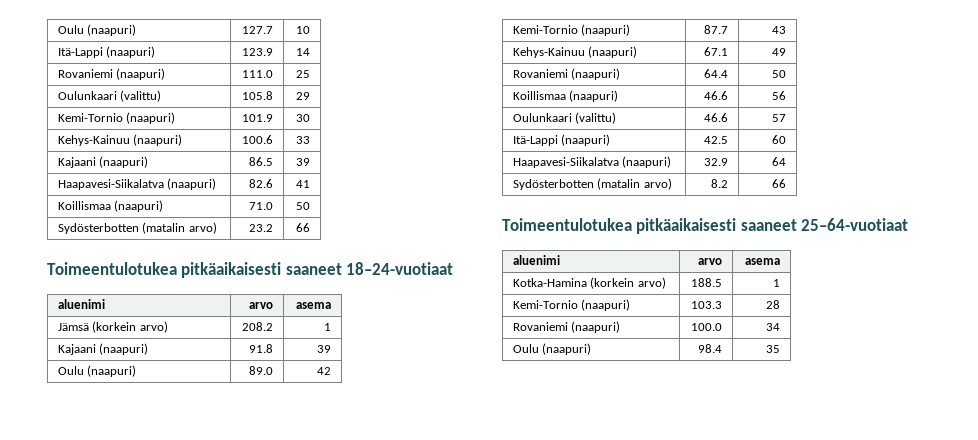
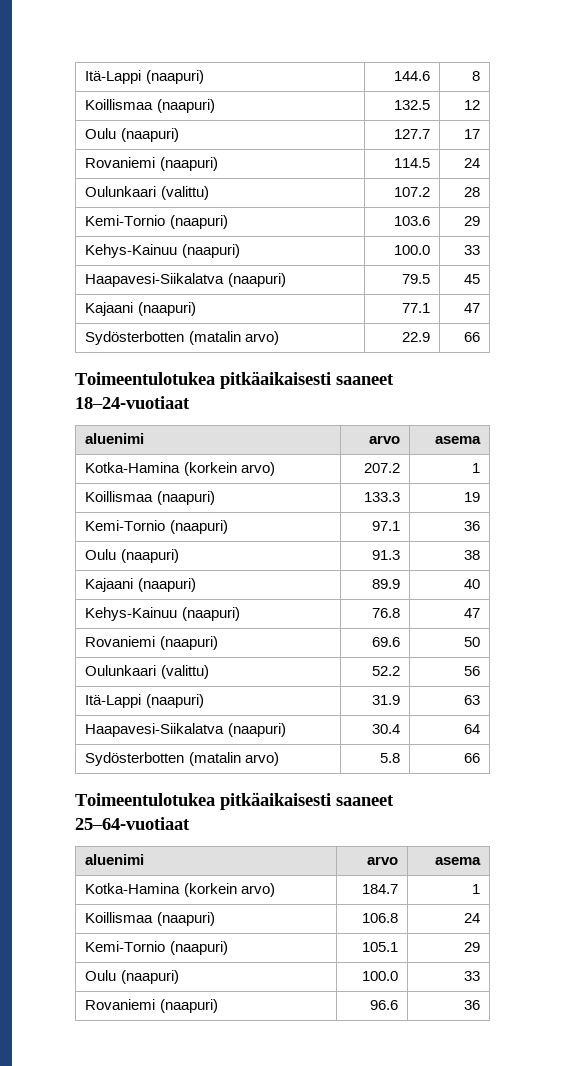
- Oulu (naapuri) | 127.7 | 10
- Itä-Lappi (naapuri) | 123.9 | 14
- Rovaniemi (naapuri) | 111.0 | 25
- Oulunkaari (valittu) | 105.8 | 29
- Kemi-Tornio (naapuri) | 101.9 | 30
- Kehys-Kainuu (naapuri) | 100.6 | 33
- Kajaani (naapuri) | 86.5 | 39
- Haapavesi-Siikalatva (naapuri) | 82.6 | 41
- Koillismaa (naapuri) | 71.0 | 50
- Sydösterbotten (matalin arvo) | 23.2 | 66
+ Itä-Lappi (naapuri) | 144.6 | 8
+ Koillismaa (naapuri) | 132.5 | 12
+ Oulu (naapuri) | 127.7 | 17
+ Rovaniemi (naapuri) | 114.5 | 24
+ Oulunkaari (valittu) | 107.2 | 28
+ Kemi-Tornio (naapuri) | 103.6 | 29
+ Kehys-Kainuu (naapuri) | 100.0 | 33
+ Haapavesi-Siikalatva (naapuri) | 79.5 | 45
+ Kajaani (naapuri) | 77.1 | 47
+ Sydösterbotten (matalin arvo) | 22.9 | 66
- Jämsä (korkein arvo) | 208.2 | 1
- Kajaani (naapuri) | 91.8 | 39
- Oulu (naapuri) | 89.0 | 42
- Kemi-Tornio (naapuri) | 87.7 | 43
- Kehys-Kainuu (naapuri) | 67.1 | 49
- Rovaniemi (naapuri) | 64.4 | 50
- Koillismaa (naapuri) | 46.6 | 56
- Oulunkaari (valittu) | 46.6 | 57
- Itä-Lappi (naapuri) | 42.5 | 60
- Haapavesi-Siikalatva (naapuri) | 32.9 | 64
+ Kotka-Hamina (korkein arvo) | 207.2 | 1
+ Koillismaa (naapuri) | 133.3 | 19
+ Kemi-Tornio (naapuri) | 97.1 | 36
+ Oulu (naapuri) | 91.3 | 38
+ Kajaani (naapuri) | 89.9 | 40
+ Kehys-Kainuu (naapuri) | 76.8 | 47
+ Rovaniemi (naapuri) | 69.6 | 50
+ Oulunkaari (valittu) | 52.2 | 56
+ Itä-Lappi (naapuri) | 31.9 | 63
+ Haapavesi-Siikalatva (naapuri) | 30.4 | 64
- Sydösterbotten (matalin arvo) | 8.2 | 66
+ Sydösterbotten (matalin arvo) | 5.8 | 66
- Kotka-Hamina (korkein arvo) | 188.5 | 1
- Kemi-Tornio (naapuri) | 103.3 | 28
- Rovaniemi (naapuri) | 100.0 | 34
- Oulu (naapuri) | 98.4 | 35
+ Kotka-Hamina (korkein arvo) | 184.7 | 1
+ Koillismaa (naapuri) | 106.8 | 24
+ Kemi-Tornio (naapuri) | 105.1 | 29
+ Oulu (naapuri) | 100.0 | 33
+ Rovaniemi (naapuri) | 96.6 | 36

